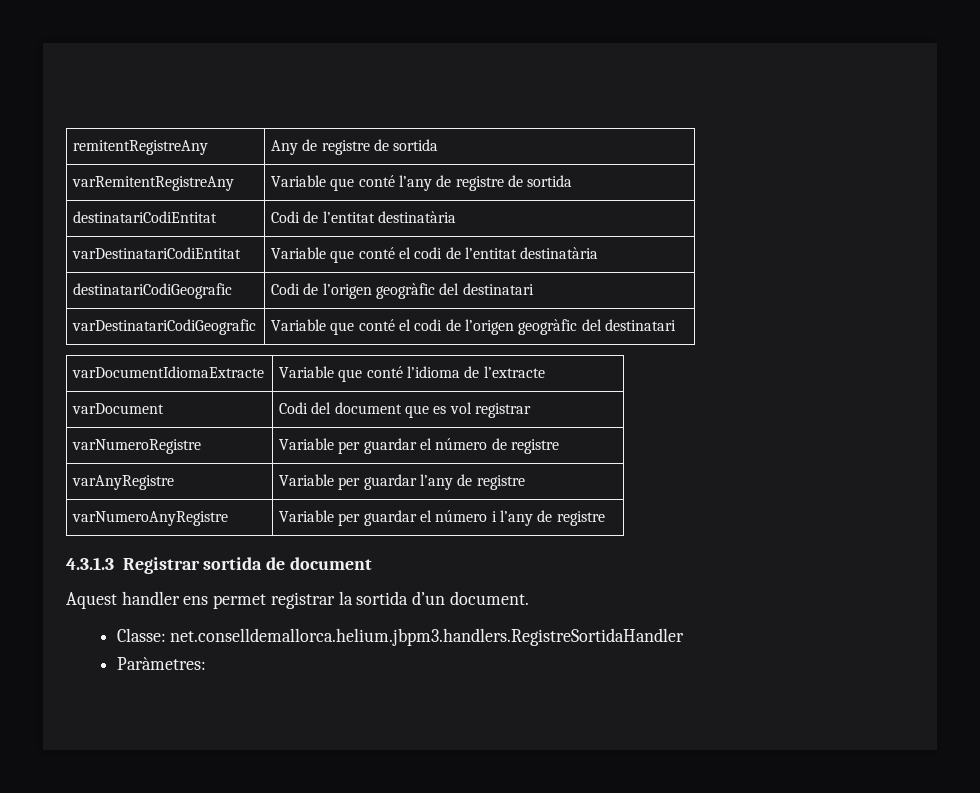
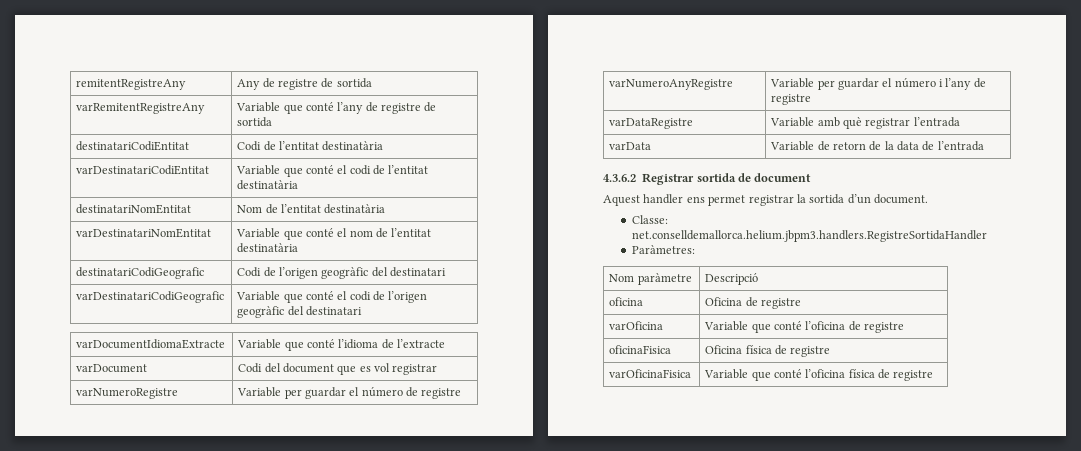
+ destinatariNomEntitat | Nom de l’entitat destinatària
+ varDestinatariNomEntitat | Variable que conté el nom de l’entitat destinatària
- varAnyRegistre | Variable per guardar l’any de registre
- 4.3.1.3 Registrar sortida de document
+ varDataRegistre | Variable amb què registrar l’entrada
+ varData | Variable de retorn de la data de l’entrada
+ 4.3.6.2 Registrar sortida de document
+ Nom paràmetre | Descripció
+ oficina | Oficina de registre
+ varOficina | Variable que conté l’oficina de registre
+ oficinaFisica | Oficina física de registre
+ varOficinaFisica | Variable que conté l’oficina física de registre

